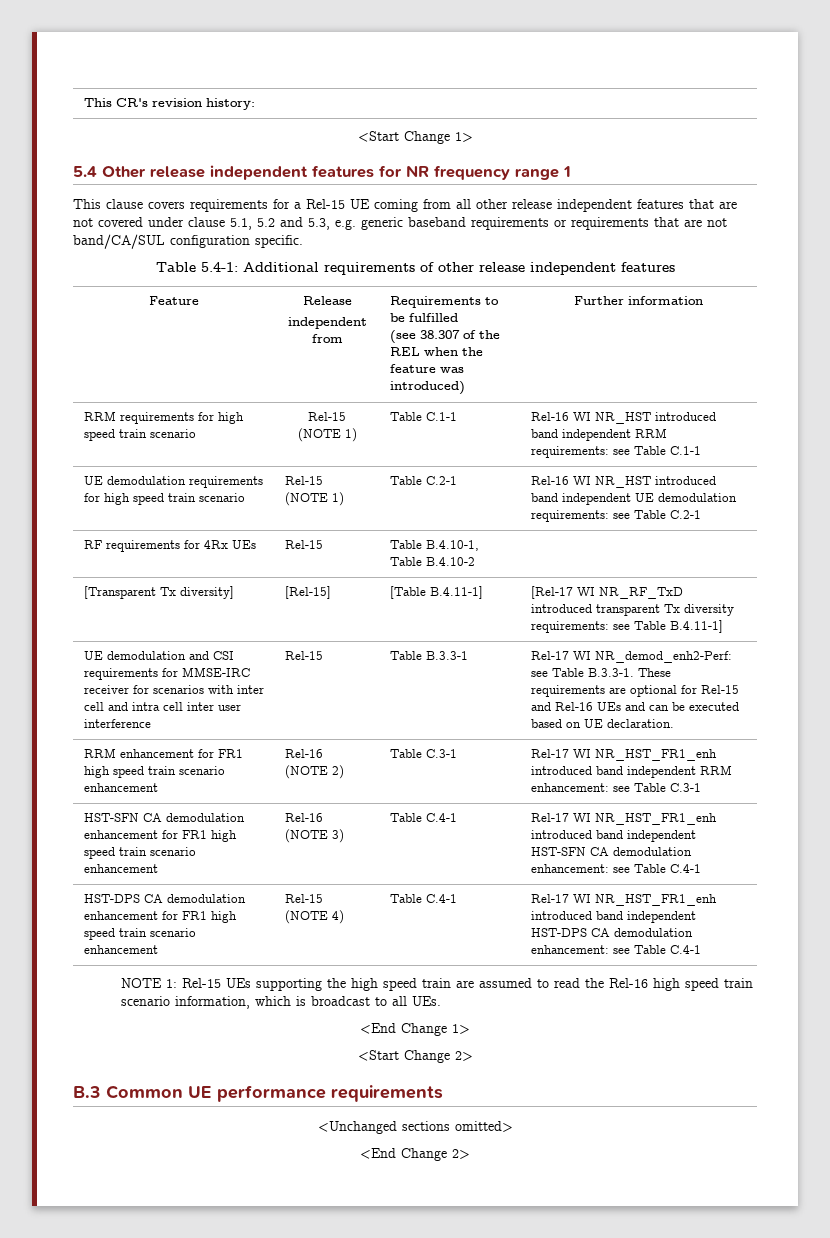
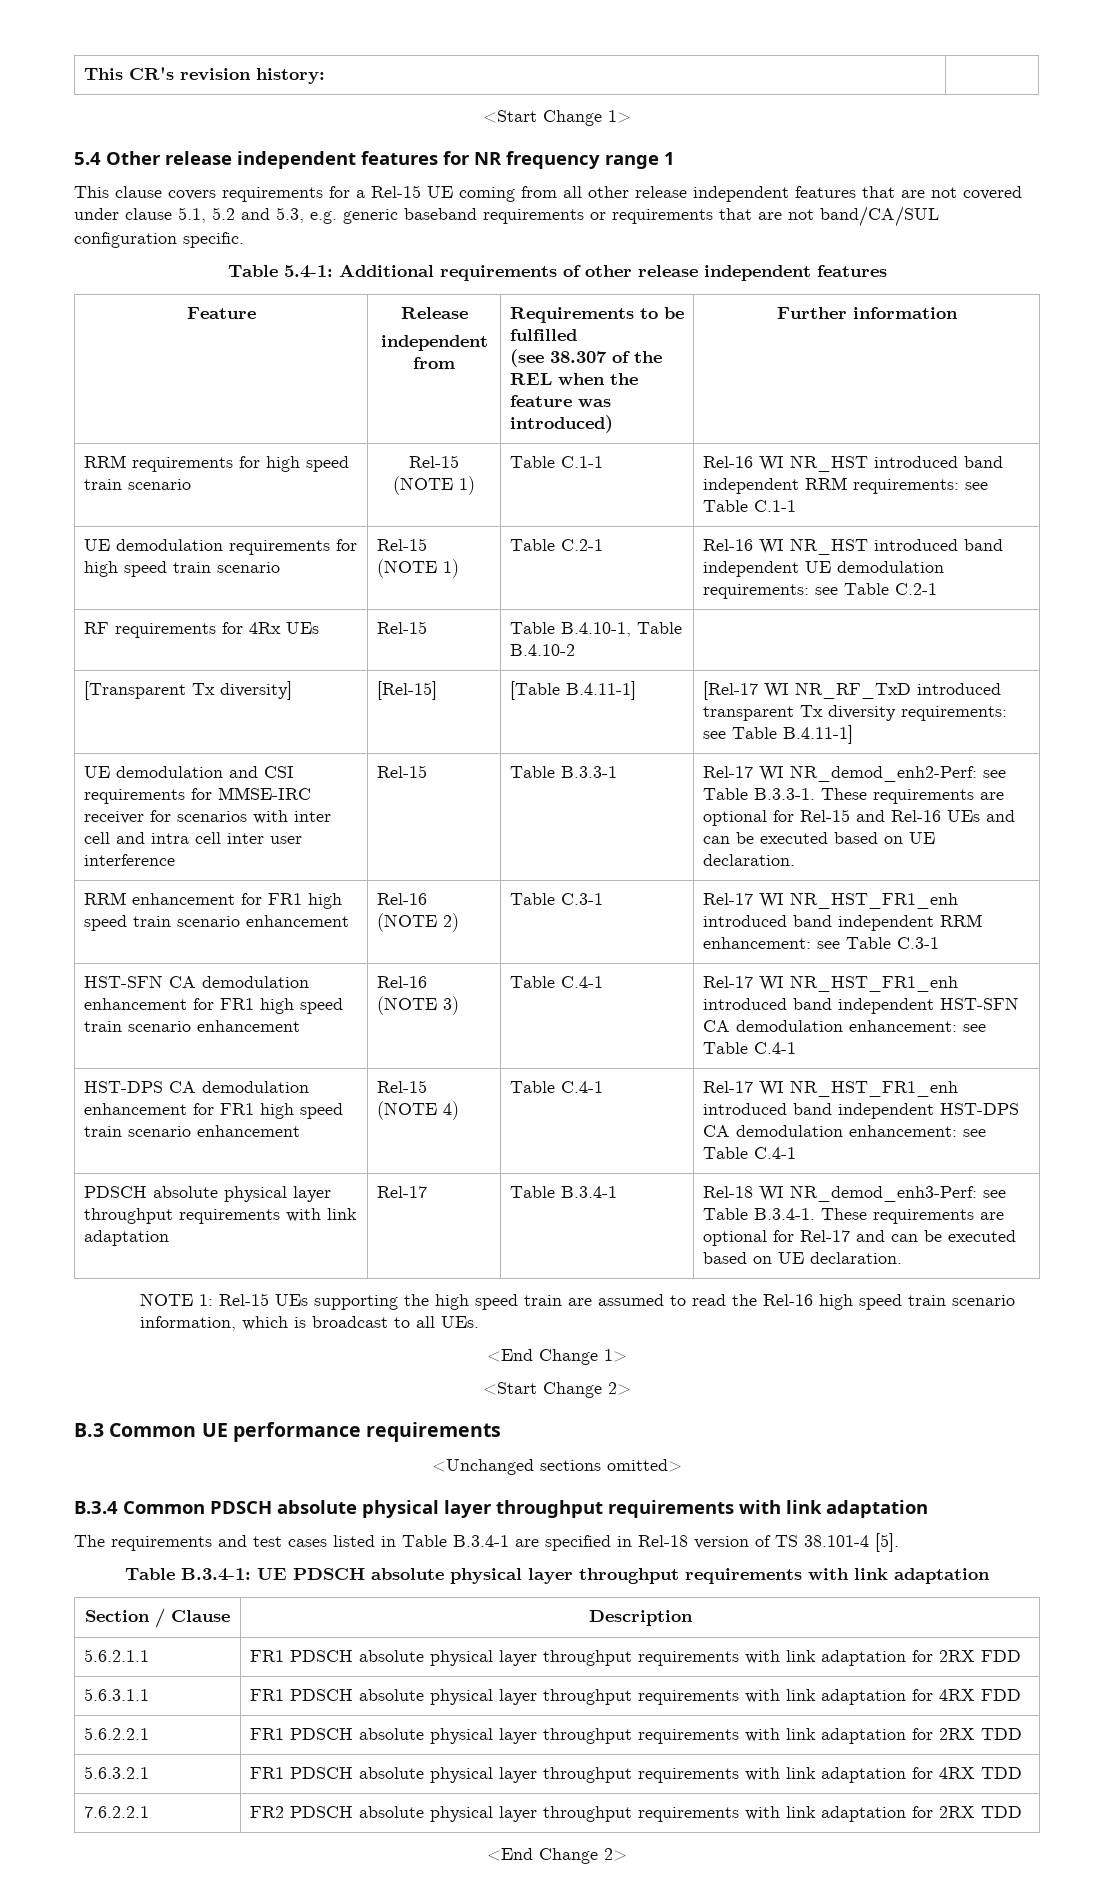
+ PDSCH absolute physical layer throughput requirements with link adaptation | Rel-17 | Table B.3.4-1 | Rel-18 WI NR_demod_enh3-Perf: see Table B.3.4-1. These requirements are optional for Rel-17 and can be executed based on UE declaration.
+ B.3.4 Common PDSCH absolute physical layer throughput requirements with link adaptation
+ The requirements and test cases listed in Table B.3.4-1 are specified in Rel-18 version of TS 38.101-4 [5].
+ Table B.3.4-1: UE PDSCH absolute physical layer throughput requirements with link adaptation
+ Section / Clause | Description
+ 5.6.2.1.1 | FR1 PDSCH absolute physical layer throughput requirements with link adaptation for 2RX FDD
+ 5.6.3.1.1 | FR1 PDSCH absolute physical layer throughput requirements with link adaptation for 4RX FDD
+ 5.6.2.2.1 | FR1 PDSCH absolute physical layer throughput requirements with link adaptation for 2RX TDD
+ 5.6.3.2.1 | FR1 PDSCH absolute physical layer throughput requirements with link adaptation for 4RX TDD
+ 7.6.2.2.1 | FR2 PDSCH absolute physical layer throughput requirements with link adaptation for 2RX TDD

